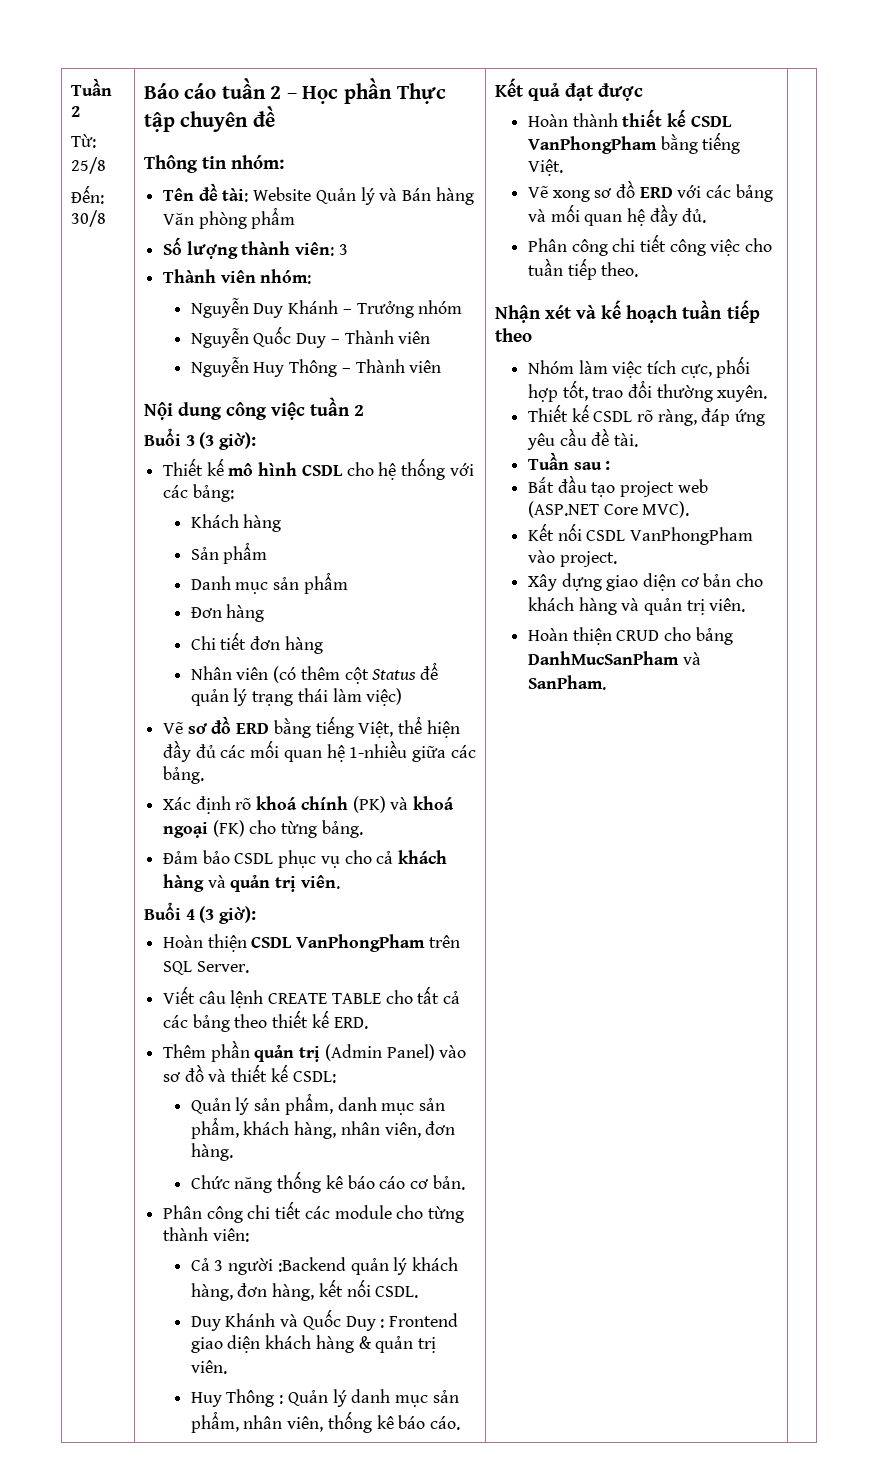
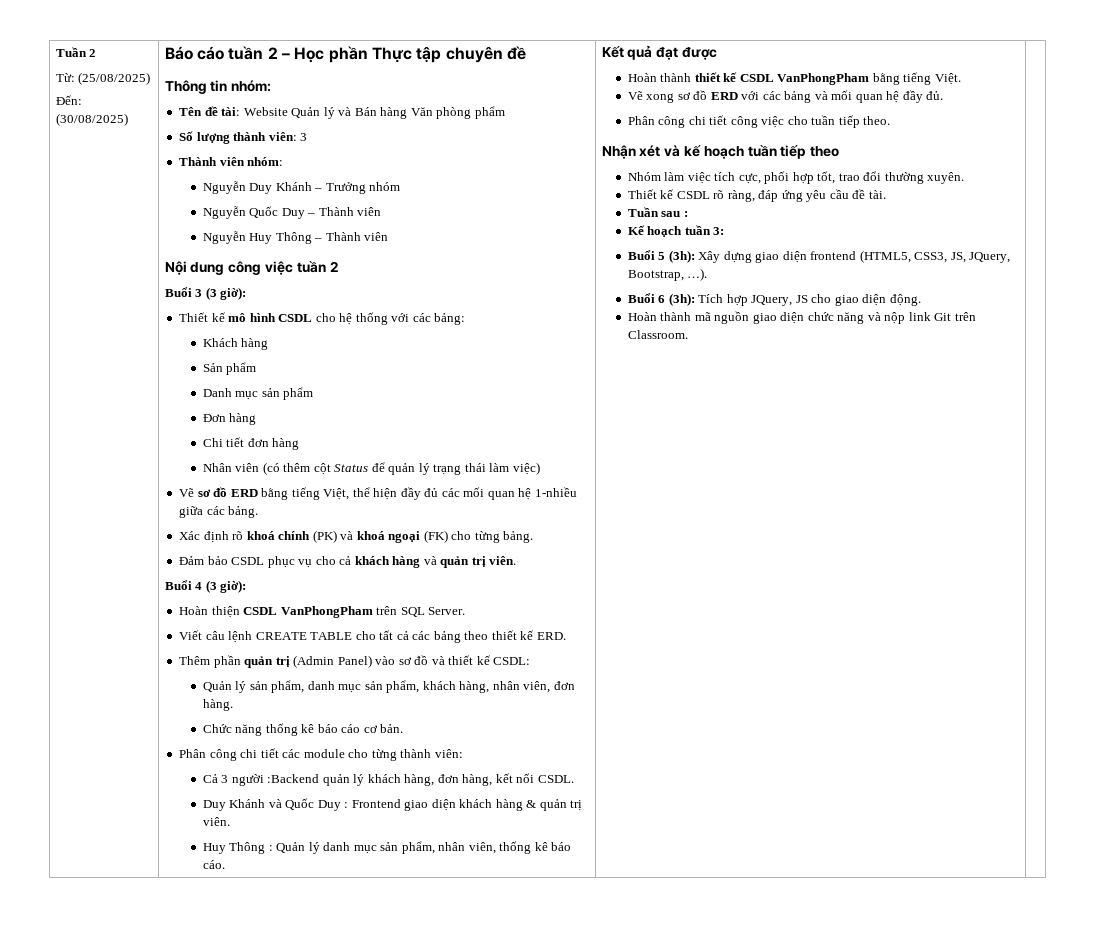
- Từ: 25/8
+ Từ: (25/08/2025)
- Đến: 30/8
+ Đến: (30/08/2025)
- Bắt đầu tạo project web (ASP.NET Core MVC).
- Kết nối CSDL VanPhongPham vào project.
- Xây dựng giao diện cơ bản cho khách hàng và quản trị viên.
- Hoàn thiện CRUD cho bảng DanhMucSanPham và SanPham.
+ Kế hoạch tuần 3:
+ Buổi 5 (3h): Xây dựng giao diện frontend (HTML5, CSS3, JS, JQuery, Bootstrap, …).
+ Buổi 6 (3h): Tích hợp JQuery, JS cho giao diện động.
+ Hoàn thành mã nguồn giao diện chức năng và nộp link Git trên Classroom.

